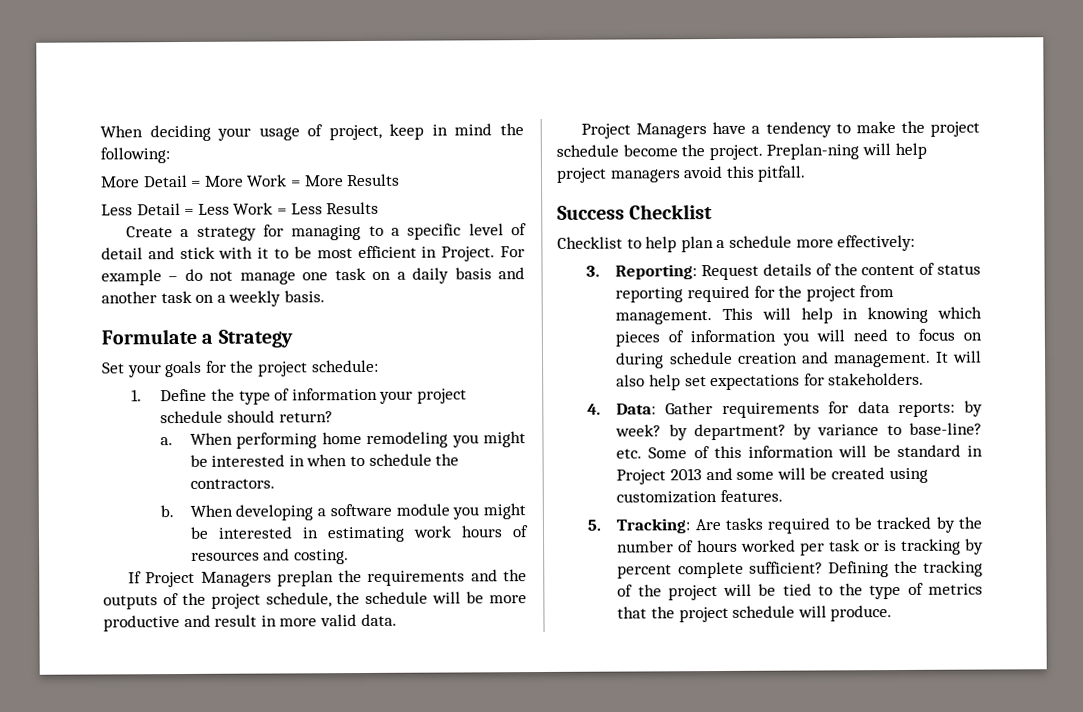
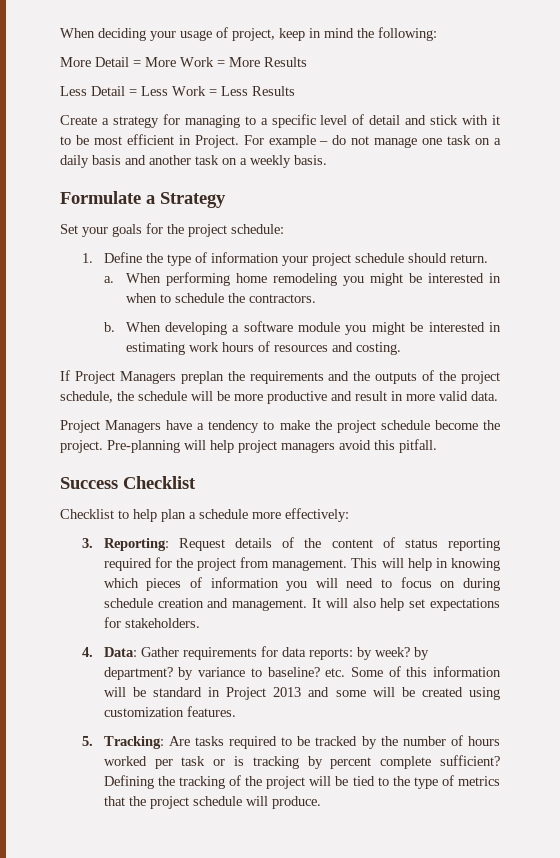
- 1. Define the type of information your project schedule should return?
+ 1. Define the type of information your project schedule should return.
- Preplan-ning will help project managers avoid this pitfall.
+ Pre-planning will help project managers avoid this pitfall.
- 4. Data: Gather requirements for data reports: by week? by department? by variance to base-line? etc. Some of this information will be standard in Project 2013 and some will be created using customization features.
+ 4. Data: Gather requirements for data reports: by week? by department? by variance to baseline? etc. Some of this information will be standard in Project 2013 and some will be created using customization features.

